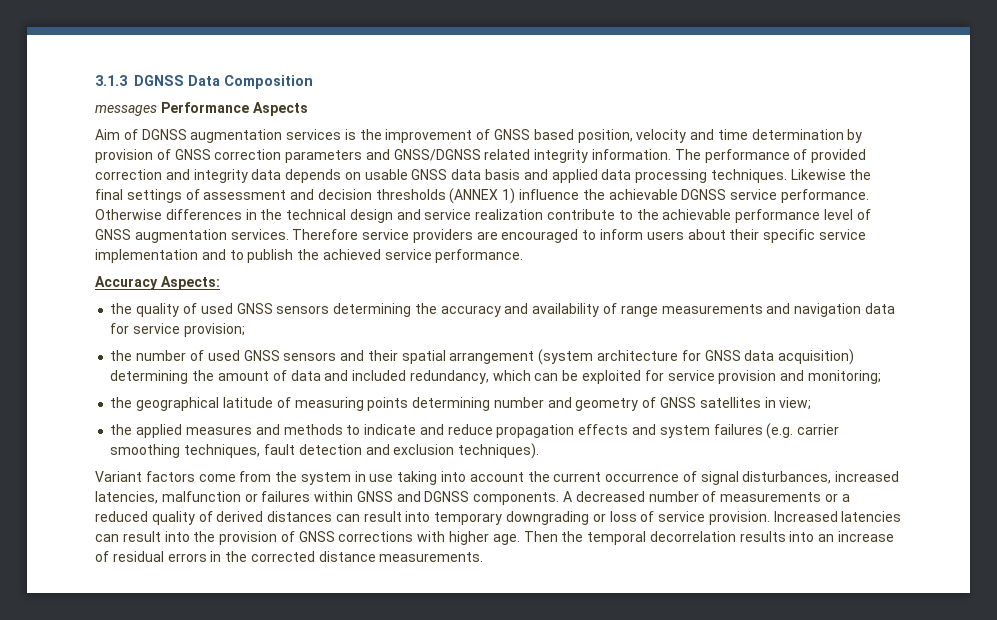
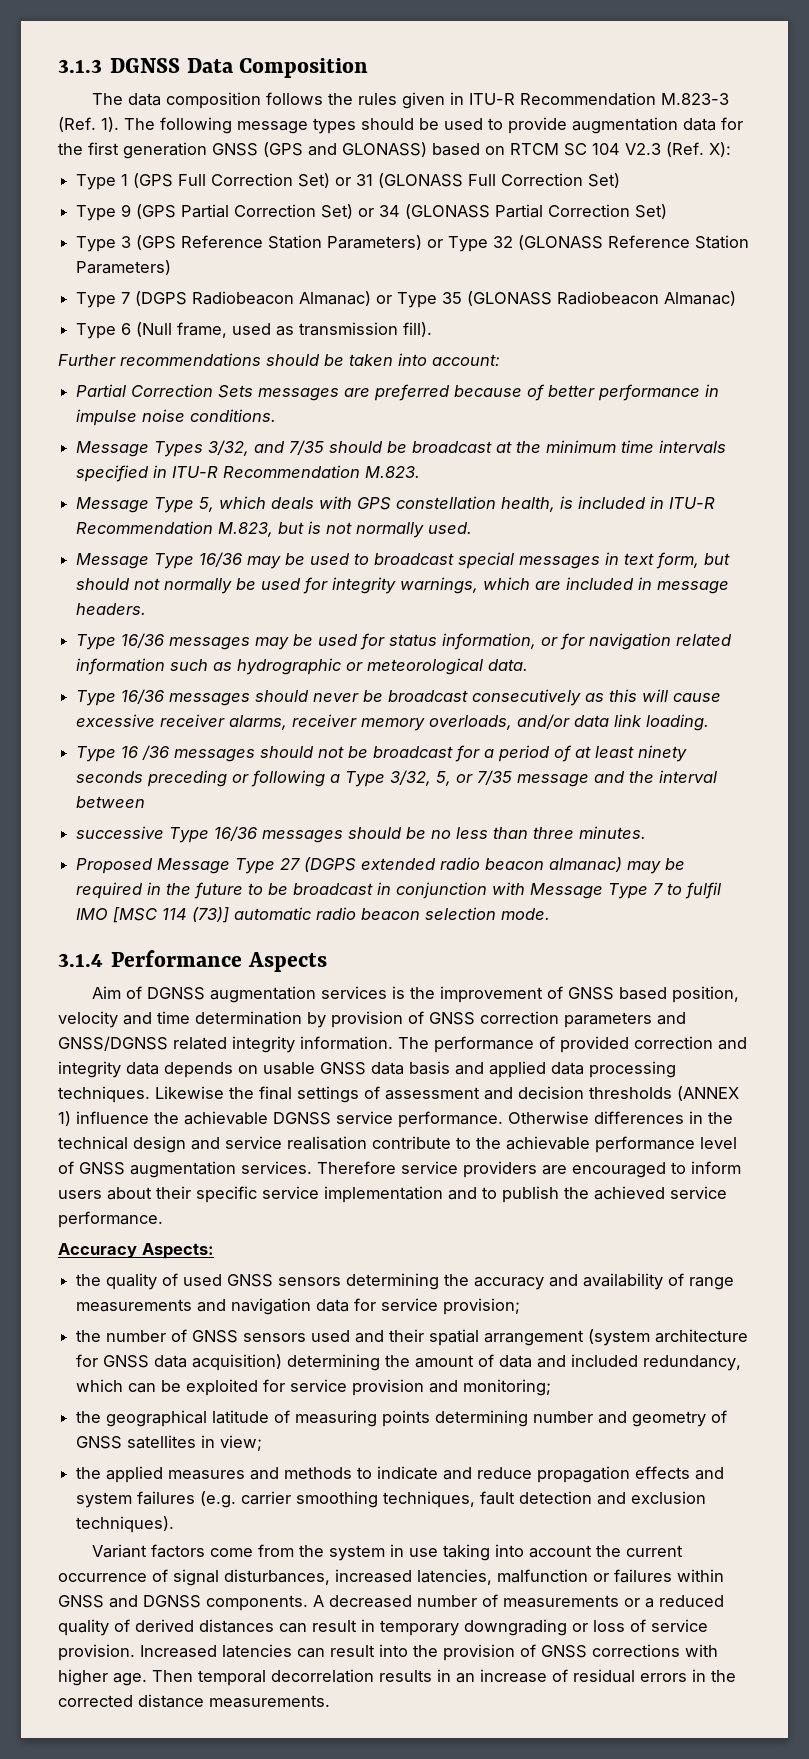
- messages Performance Aspects
+ The data composition follows the rules given in ITU-R Recommendation M.823-3 (Ref. 1). The following message types should be used to provide augmentation data for the first generation GNSS (GPS and GLONASS) based on RTCM SC 104 V2.3 (Ref. X):
+ Type 1 (GPS Full Correction Set) or 31 (GLONASS Full Correction Set)
+ Type 9 (GPS Partial Correction Set) or 34 (GLONASS Partial Correction Set)
+ Type 3 (GPS Reference Station Parameters) or Type 32 (GLONASS Reference Station Parameters)
+ Type 7 (DGPS Radiobeacon Almanac) or Type 35 (GLONASS Radiobeacon Almanac)
+ Type 6 (Null frame, used as transmission fill).
+ Further recommendations should be taken into account:
+ Partial Correction Sets messages are preferred because of better performance in impulse noise conditions.
+ Message Types 3/32, and 7/35 should be broadcast at the minimum time intervals specified in ITU-R Recommendation M.823.
+ Message Type 5, which deals with GPS constellation health, is included in ITU-R Recommendation M.823, but is not normally used.
+ Message Type 16/36 may be used to broadcast special messages in text form, but should not normally be used for integrity warnings, which are included in message headers.
+ Type 16/36 messages may be used for status information, or for navigation related information such as hydrographic or meteorological data.
+ Type 16/36 messages should never be broadcast consecutively as this will cause excessive receiver alarms, receiver memory overloads, and/or data link loading.
+ Type 16 /36 messages should not be broadcast for a period of at least ninety seconds preceding or following a Type 3/32, 5, or 7/35 message and the interval between
+ successive Type 16/36 messages should be no less than three minutes.
+ Proposed Message Type 27 (DGPS extended radio beacon almanac) may be required in the future to be broadcast in conjunction with Message Type 7 to fulfil IMO [MSC 114 (73)] automatic radio beacon selection mode.
+ 3.1.4 Performance Aspects
- Otherwise differences in the technical design and service realization contribute to the achievable performance level of GNSS augmentation services.
+ Otherwise differences in the technical design and service realisation contribute to the achievable performance level of GNSS augmentation services.
- the number of used GNSS sensors and their spatial arrangement (system architecture for GNSS data acquisition) determining the amount of data and included redundancy, which can be exploited for service provision and monitoring;
+ the number of GNSS sensors used and their spatial arrangement (system architecture for GNSS data acquisition) determining the amount of data and included redundancy, which can be exploited for service provision and monitoring;
- A decreased number of measurements or a reduced quality of derived distances can result into temporary downgrading or loss of service provision.
+ A decreased number of measurements or a reduced quality of derived distances can result in temporary downgrading or loss of service provision.
- Then the temporal decorrelation results into an increase of residual errors in the corrected distance measurements.
+ Then temporal decorrelation results in an increase of residual errors in the corrected distance measurements.

